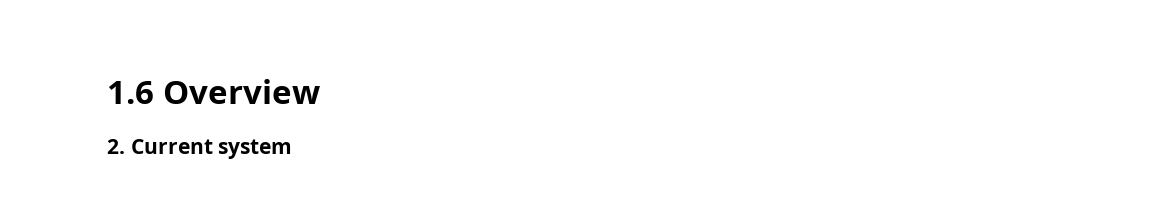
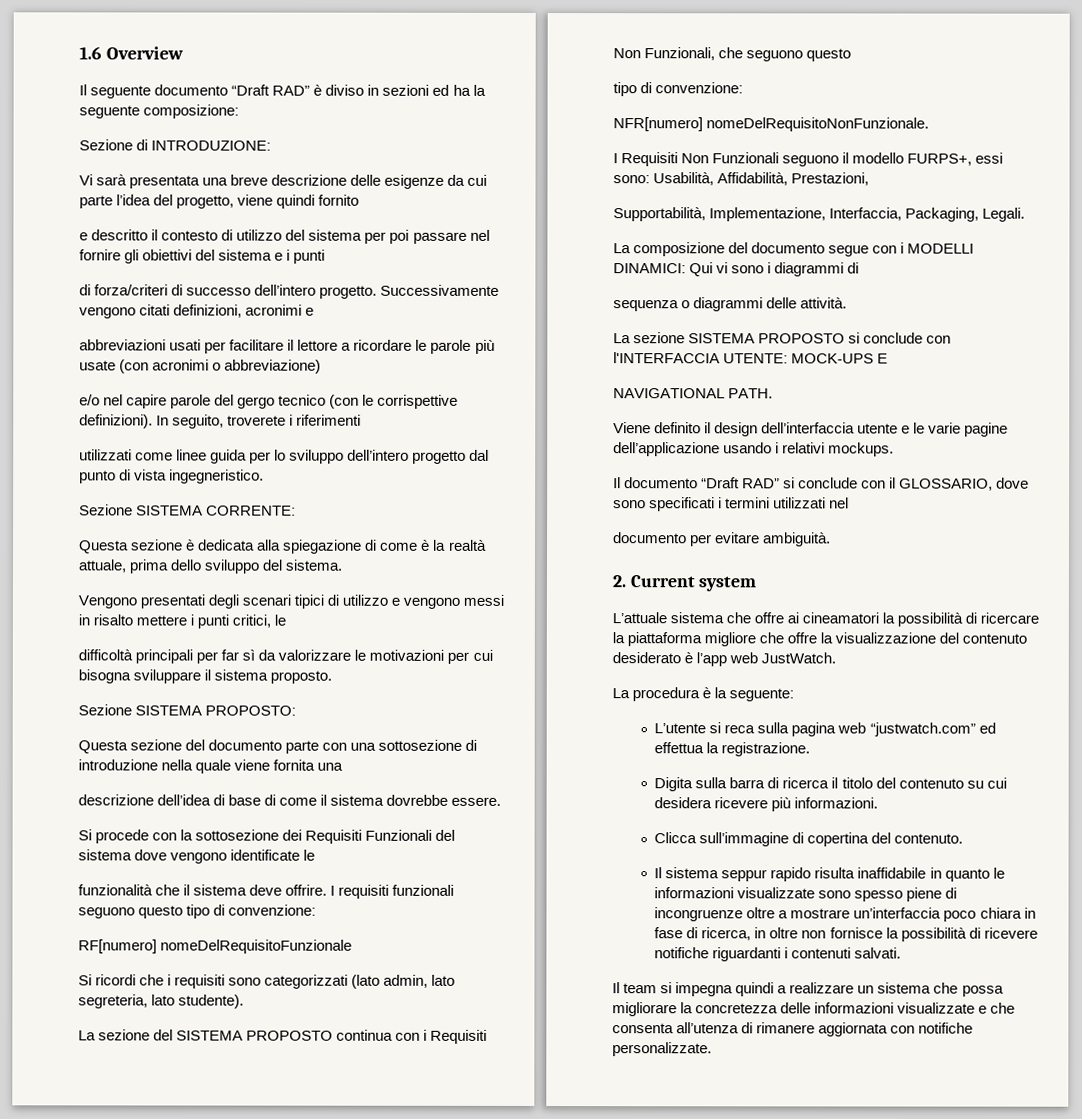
+ Il seguente documento “Draft RAD” è diviso in sezioni ed ha la seguente composizione:
+ Sezione di INTRODUZIONE:
+ Vi sarà presentata una breve descrizione delle esigenze da cui parte l’idea del progetto, viene quindi fornito
+ e descritto il contesto di utilizzo del sistema per poi passare nel fornire gli obiettivi del sistema e i punti
+ di forza/criteri di successo dell’intero progetto. Successivamente vengono citati definizioni, acronimi e
+ abbreviazioni usati per facilitare il lettore a ricordare le parole più usate (con acronimi o abbreviazione)
+ e/o nel capire parole del gergo tecnico (con le corrispettive definizioni). In seguito, troverete i riferimenti
+ utilizzati come linee guida per lo sviluppo dell’intero progetto dal punto di vista ingegneristico.
+ Sezione SISTEMA CORRENTE:
+ Questa sezione è dedicata alla spiegazione di come è la realtà attuale, prima dello sviluppo del sistema.
+ Vengono presentati degli scenari tipici di utilizzo e vengono messi in risalto mettere i punti critici, le
+ difficoltà principali per far sì da valorizzare le motivazioni per cui bisogna sviluppare il sistema proposto.
+ Sezione SISTEMA PROPOSTO:
+ Questa sezione del documento parte con una sottosezione di introduzione nella quale viene fornita una
+ descrizione dell’idea di base di come il sistema dovrebbe essere.
+ Si procede con la sottosezione dei Requisiti Funzionali del sistema dove vengono identificate le
+ funzionalità che il sistema deve offrire. I requisiti funzionali seguono questo tipo di convenzione:
+ RF[numero] nomeDelRequisitoFunzionale
+ Si ricordi che i requisiti sono categorizzati (lato admin, lato segreteria, lato studente).
+ La sezione del SISTEMA PROPOSTO continua con i Requisiti Non Funzionali, che seguono questo
+ tipo di convenzione:
+ NFR[numero] nomeDelRequisitoNonFunzionale.
+ I Requisiti Non Funzionali seguono il modello FURPS+, essi sono: Usabilità, Affidabilità, Prestazioni,
+ Supportabilità, Implementazione, Interfaccia, Packaging, Legali.
+ La composizione del documento segue con i MODELLI DINAMICI: Qui vi sono i diagrammi di
+ sequenza o diagrammi delle attività.
+ La sezione SISTEMA PROPOSTO si conclude con l'INTERFACCIA UTENTE: MOCK-UPS E
+ NAVIGATIONAL PATH.
+ Viene definito il design dell’interfaccia utente e le varie pagine dell’applicazione usando i relativi mockups.
+ Il documento “Draft RAD” si conclude con il GLOSSARIO, dove sono specificati i termini utilizzati nel
+ documento per evitare ambiguità.
  2. Current system
+ L’attuale sistema che offre ai cineamatori la possibilità di ricercare la piattaforma migliore che offre la visualizzazione del contenuto desiderato è l’app web JustWatch.
+ La procedura è la seguente:
+ L’utente si reca sulla pagina web “justwatch.com” ed effettua la registrazione.
+ Digita sulla barra di ricerca il titolo del contenuto su cui desidera ricevere più informazioni.
+ Clicca sull’immagine di copertina del contenuto.
+ Il sistema seppur rapido risulta inaffidabile in quanto le informazioni visualizzate sono spesso piene di incongruenze oltre a mostrare un’interfaccia poco chiara in fase di ricerca, in oltre non fornisce la possibilità di ricevere notifiche riguardanti i contenuti salvati.
+ Il team si impegna quindi a realizzare un sistema che possa migliorare la concretezza delle informazioni visualizzate e che consenta all’utenza di rimanere aggiornata con notifiche personalizzate.

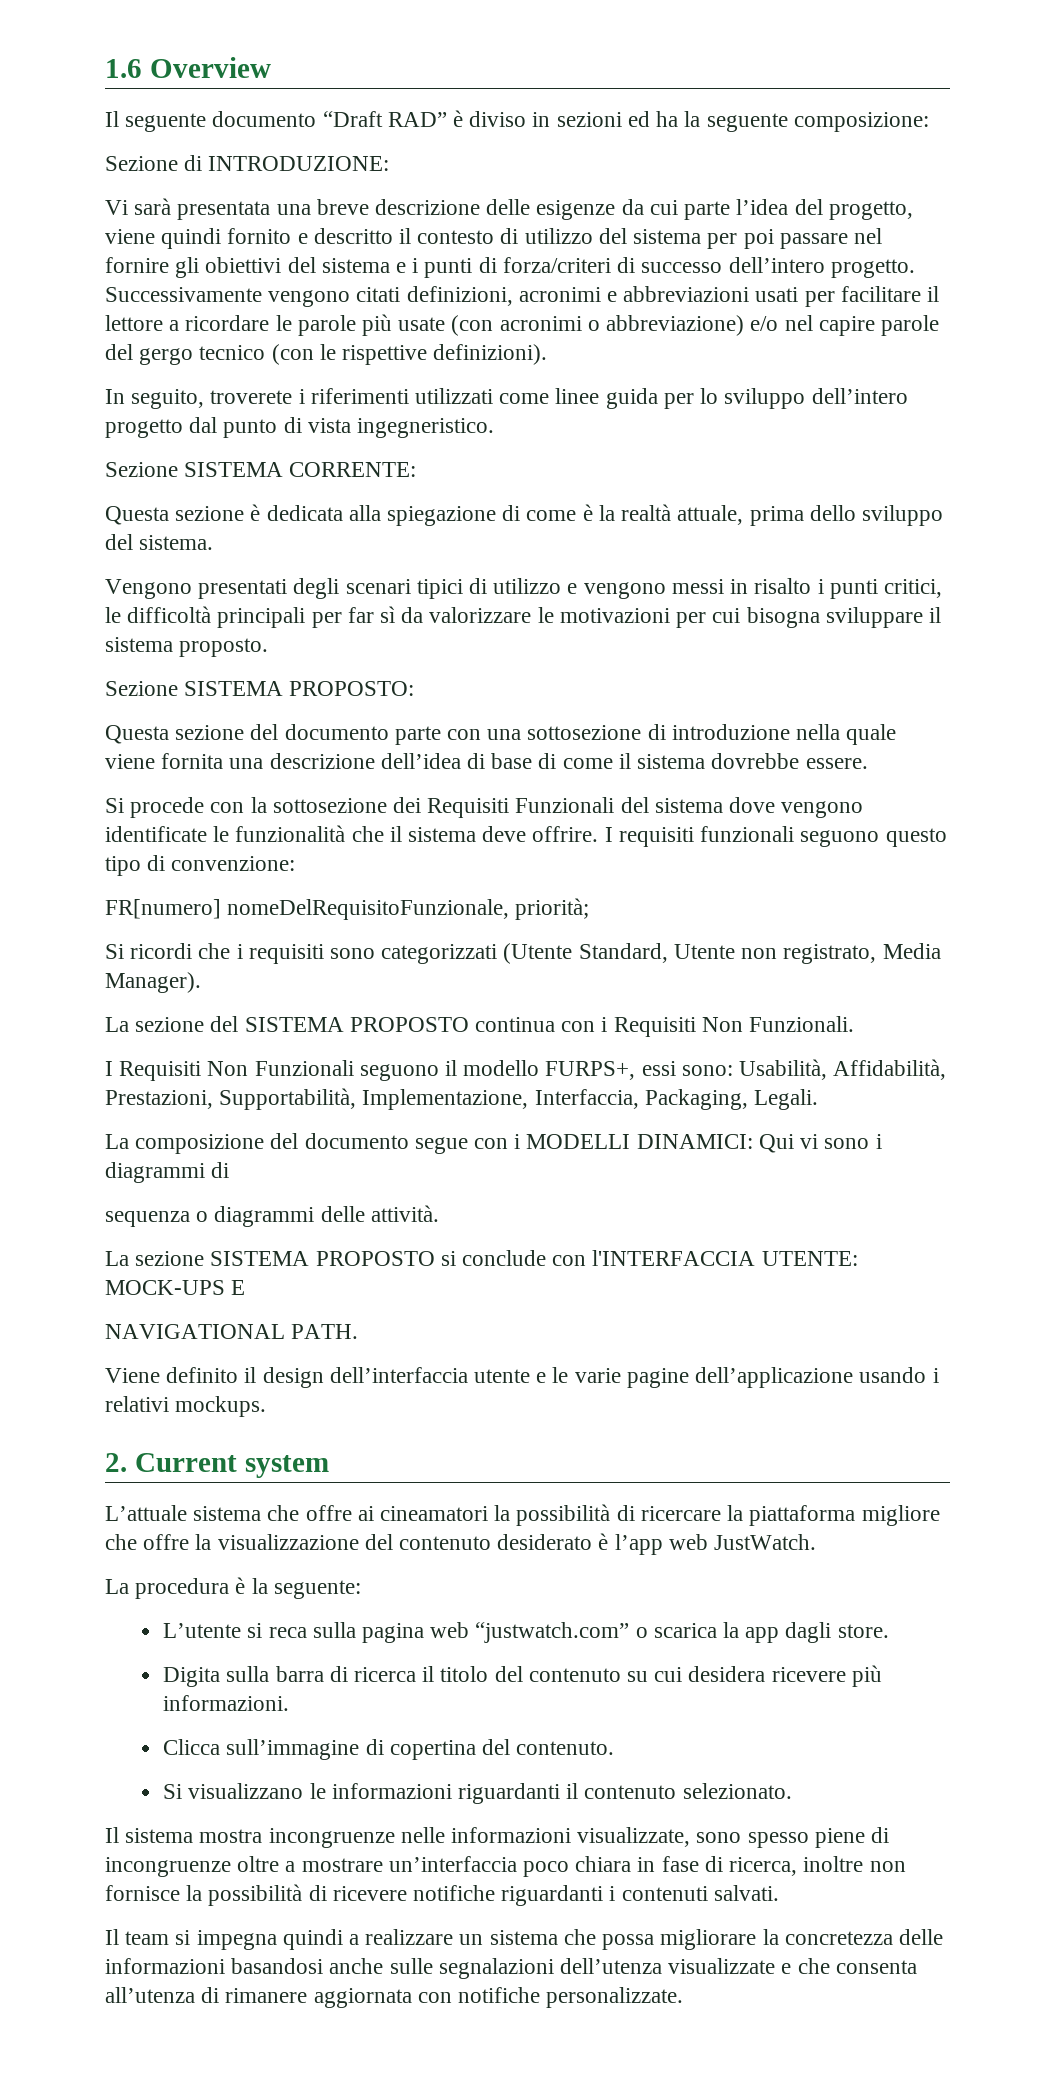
- Vi sarà presentata una breve descrizione delle esigenze da cui parte l’idea del progetto, viene quindi fornito
- e descritto il contesto di utilizzo del sistema per poi passare nel fornire gli obiettivi del sistema e i punti
- di forza/criteri di successo dell’intero progetto.
+ Vi sarà presentata una breve descrizione delle esigenze da cui parte l’idea del progetto, viene quindi fornito e descritto il contesto di utilizzo del sistema per poi passare nel fornire gli obiettivi del sistema e i punti di forza/criteri di successo dell’intero progetto.
- Successivamente vengono citati definizioni, acronimi e
- abbreviazioni usati per facilitare il lettore a ricordare le parole più usate (con acronimi o abbreviazione)
- e/o nel capire parole del gergo tecnico (con le corrispettive definizioni). In seguito, troverete i riferimenti
- utilizzati come linee guida per lo sviluppo dell’intero progetto dal punto di vista ingegneristico.
+ Successivamente vengono citati definizioni, acronimi e abbreviazioni usati per facilitare il lettore a ricordare le parole più usate (con acronimi o abbreviazione) e/o nel capire parole del gergo tecnico (con le rispettive definizioni).
+ In seguito, troverete i riferimenti utilizzati come linee guida per lo sviluppo dell’intero progetto dal punto di vista ingegneristico.
- Vengono presentati degli scenari tipici di utilizzo e vengono messi in risalto mettere i punti critici, le
- difficoltà principali per far sì da valorizzare le motivazioni per cui bisogna sviluppare il sistema proposto.
+ Vengono presentati degli scenari tipici di utilizzo e vengono messi in risalto i punti critici, le difficoltà principali per far sì da valorizzare le motivazioni per cui bisogna sviluppare il sistema proposto.
- Questa sezione del documento parte con una sottosezione di introduzione nella quale viene fornita una
- descrizione dell’idea di base di come il sistema dovrebbe essere.
+ Questa sezione del documento parte con una sottosezione di introduzione nella quale viene fornita una descrizione dell’idea di base di come il sistema dovrebbe essere.
- Si procede con la sottosezione dei Requisiti Funzionali del sistema dove vengono identificate le
- funzionalità che il sistema deve offrire.
+ Si procede con la sottosezione dei Requisiti Funzionali del sistema dove vengono identificate le funzionalità che il sistema deve offrire.
- RF[numero] nomeDelRequisitoFunzionale
+ FR[numero] nomeDelRequisitoFunzionale, priorità;
- Si ricordi che i requisiti sono categorizzati (lato admin, lato segreteria, lato studente).
+ Si ricordi che i requisiti sono categorizzati (Utente Standard, Utente non registrato, Media Manager).
- La sezione del SISTEMA PROPOSTO continua con i Requisiti Non Funzionali, che seguono questo
- tipo di convenzione:
- NFR[numero] nomeDelRequisitoNonFunzionale.
+ La sezione del SISTEMA PROPOSTO continua con i Requisiti Non Funzionali.
- I Requisiti Non Funzionali seguono il modello FURPS+, essi sono: Usabilità, Affidabilità, Prestazioni,
- Supportabilità, Implementazione, Interfaccia, Packaging, Legali.
+ I Requisiti Non Funzionali seguono il modello FURPS+, essi sono: Usabilità, Affidabilità, Prestazioni, Supportabilità, Implementazione, Interfaccia, Packaging, Legali.
- Il documento “Draft RAD” si conclude con il GLOSSARIO, dove sono specificati i termini utilizzati nel
- documento per evitare ambiguità.
- L’utente si reca sulla pagina web “justwatch.com” ed effettua la registrazione.
+ L’utente si reca sulla pagina web “justwatch.com” o scarica la app dagli store.
- Il sistema seppur rapido risulta inaffidabile in quanto le informazioni visualizzate sono spesso piene di incongruenze oltre a mostrare un’interfaccia poco chiara in fase di ricerca, in oltre non fornisce la possibilità di ricevere notifiche riguardanti i contenuti salvati.
+ Si visualizzano le informazioni riguardanti il contenuto selezionato.
+ Il sistema mostra incongruenze nelle informazioni visualizzate, sono spesso piene di incongruenze oltre a mostrare un’interfaccia poco chiara in fase di ricerca, inoltre non fornisce la possibilità di ricevere notifiche riguardanti i contenuti salvati.
- Il team si impegna quindi a realizzare un sistema che possa migliorare la concretezza delle informazioni visualizzate e che consenta all’utenza di rimanere aggiornata con notifiche personalizzate.
+ Il team si impegna quindi a realizzare un sistema che possa migliorare la concretezza delle informazioni basandosi anche sulle segnalazioni dell’utenza visualizzate e che consenta all’utenza di rimanere aggiornata con notifiche personalizzate.

